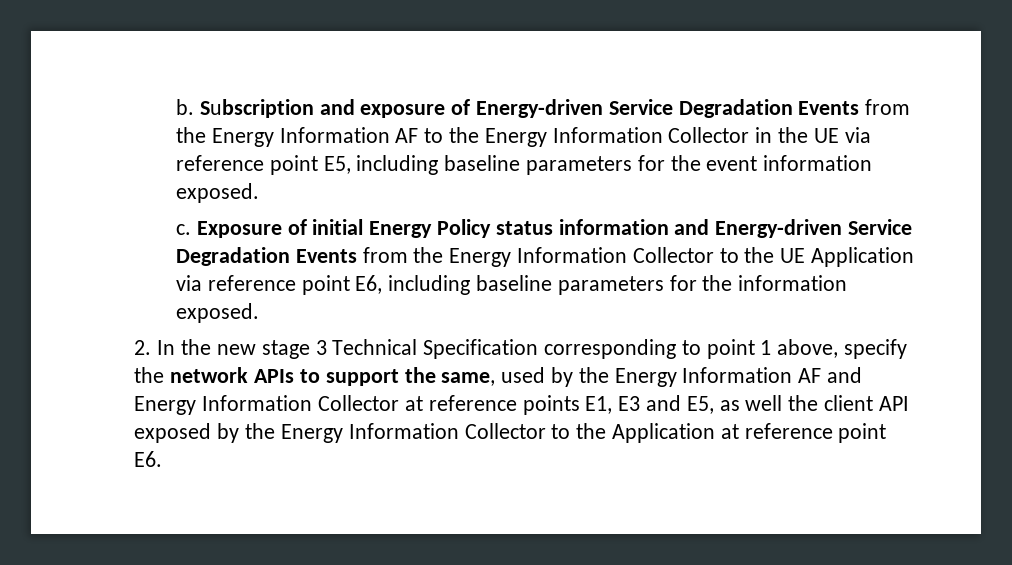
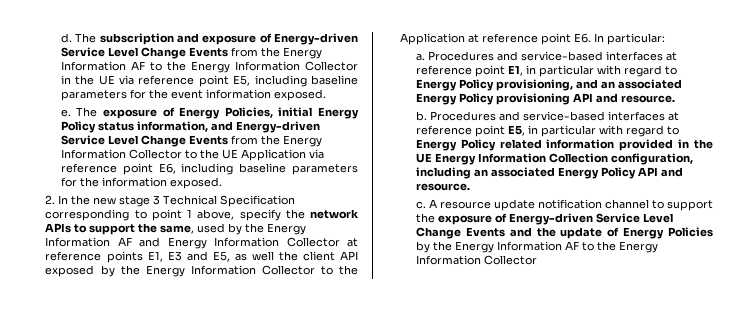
- b. Subscription and exposure of Energy-driven Service Degradation Events from the Energy Information AF to the Energy Information Collector in the UE via reference point E5, including baseline parameters for the event information exposed.
+ d. The subscription and exposure of Energy-driven Service Level Change Events from the Energy Information AF to the Energy Information Collector in the UE via reference point E5, including baseline parameters for the event information exposed.
- c. Exposure of initial Energy Policy status information and Energy-driven Service Degradation Events from the Energy Information Collector to the UE Application via reference point E6, including baseline parameters for the information exposed.
+ e. The exposure of Energy Policies, initial Energy Policy status information, and Energy-driven Service Level Change Events from the Energy Information Collector to the UE Application via reference point E6, including baseline parameters for the information exposed.
- 2. In the new stage 3 Technical Specification corresponding to point 1 above, specify the network APIs to support the same, used by the Energy Information AF and Energy Information Collector at reference points E1, E3 and E5, as well the client API exposed by the Energy Information Collector to the Application at reference point E6.
+ 2. In the new stage 3 Technical Specification corresponding to point 1 above, specify the network APIs to support the same, used by the Energy Information AF and Energy Information Collector at reference points E1, E3 and E5, as well the client API exposed by the Energy Information Collector to the Application at reference point E6. In particular:
+ a. Procedures and service-based interfaces at reference point E1, in particular with regard to Energy Policy provisioning, and an associated Energy Policy provisioning API and resource.
+ b. Procedures and service-based interfaces at reference point E5, in particular with regard to Energy Policy related information provided in the UE Energy Information Collection configuration, including an associated Energy Policy API and resource.
+ c. A resource update notification channel to support the exposure of Energy-driven Service Level Change Events and the update of Energy Policies by the Energy Information AF to the Energy Information Collector

